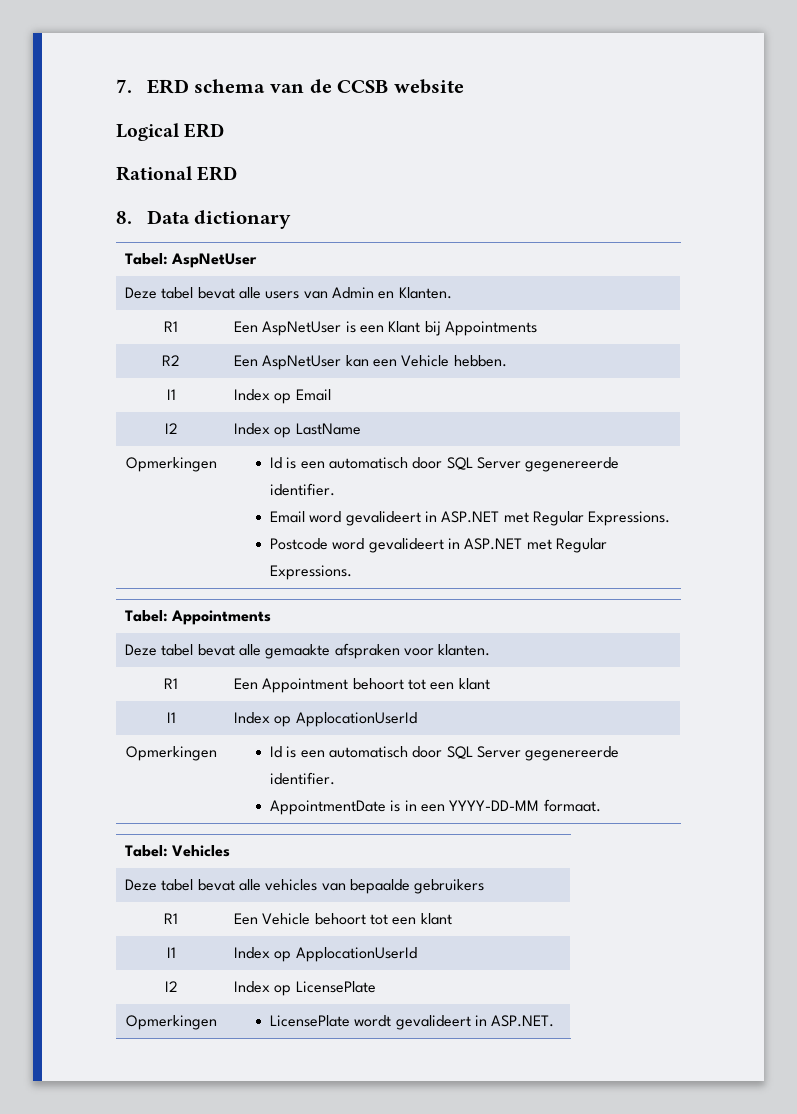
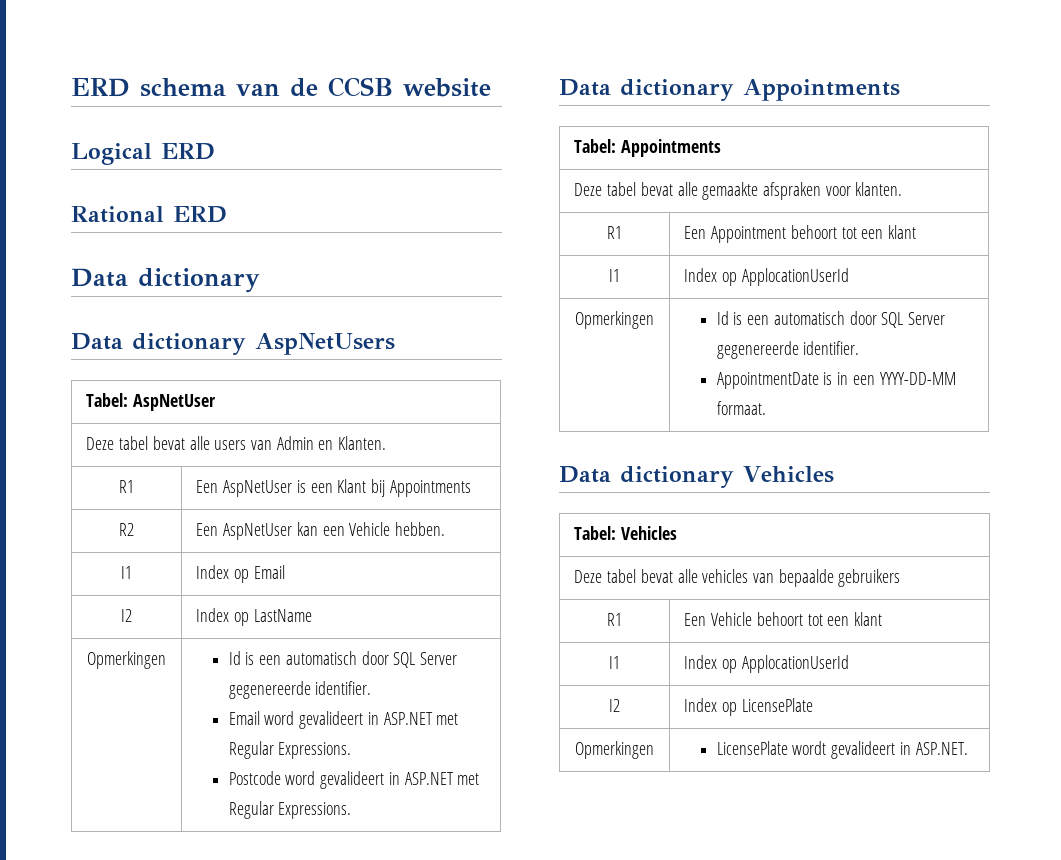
- 7. ERD schema van de CCSB website
+ ERD schema van de CCSB website
  Rational ERD
- 8. Data dictionary
+ Data dictionary
+ Data dictionary AspNetUsers
+ Data dictionary Appointments
+ Data dictionary Vehicles

